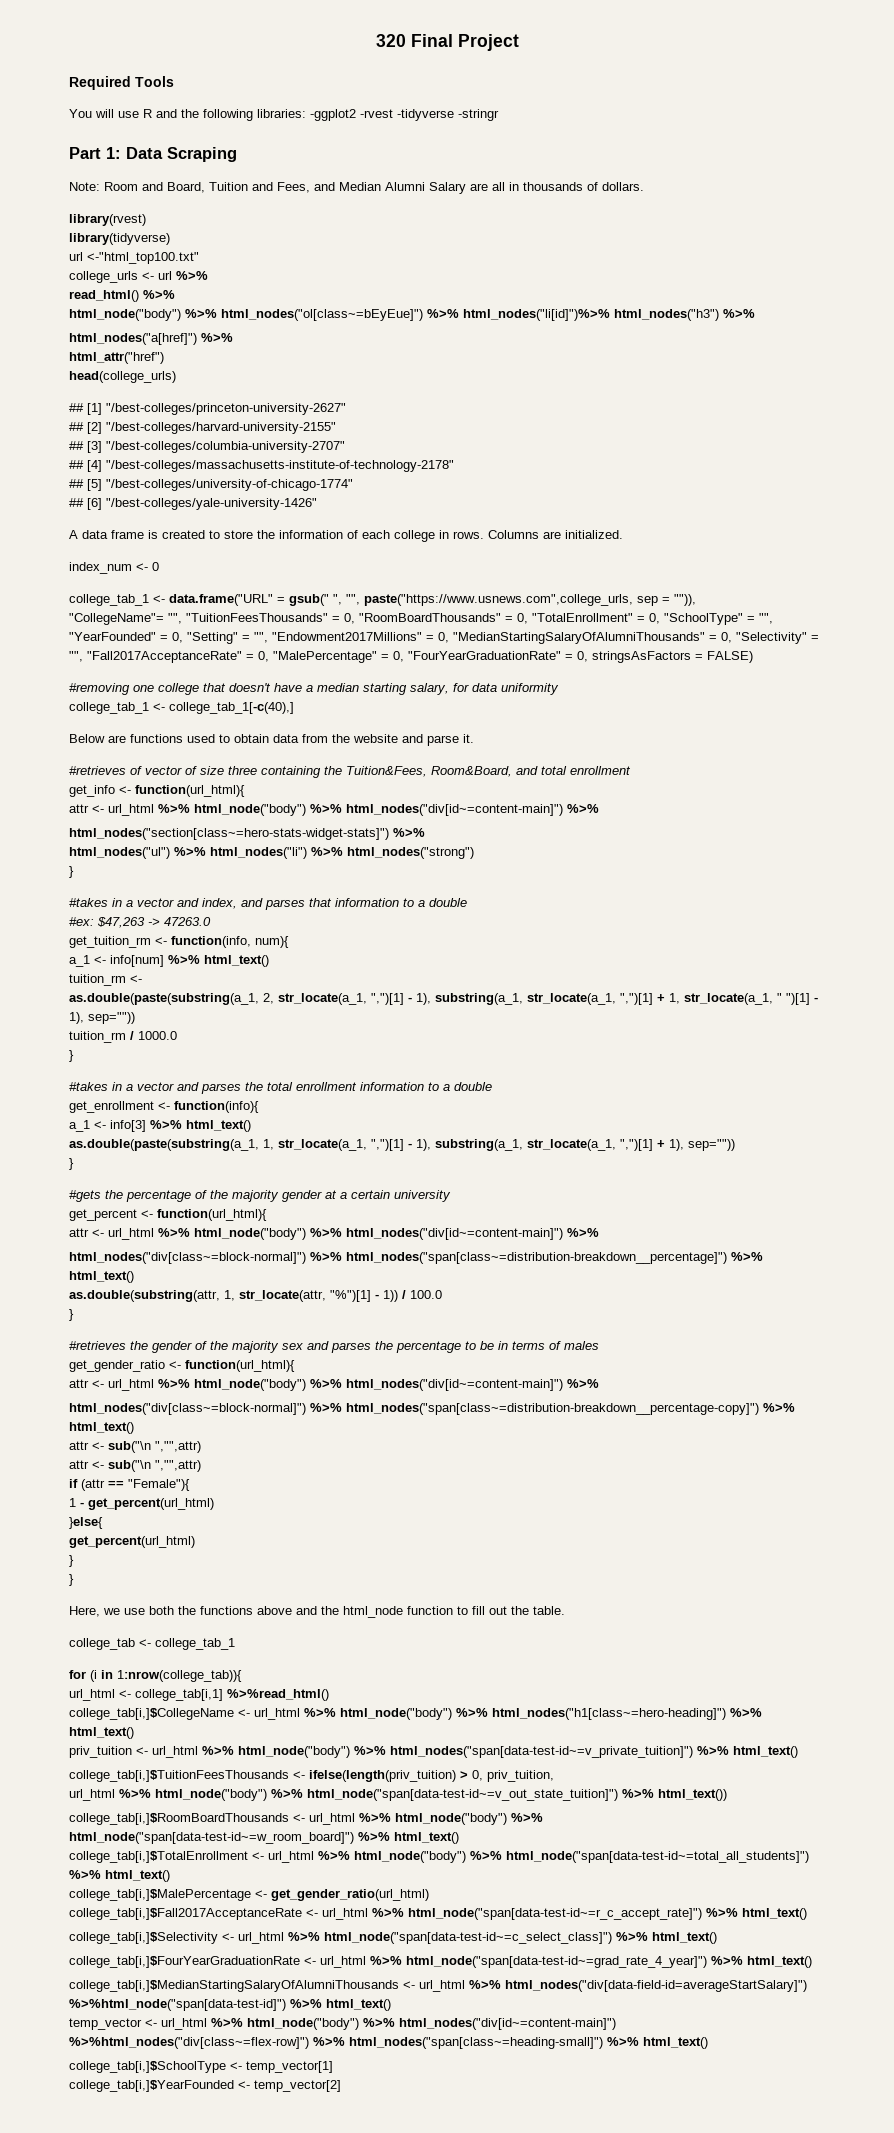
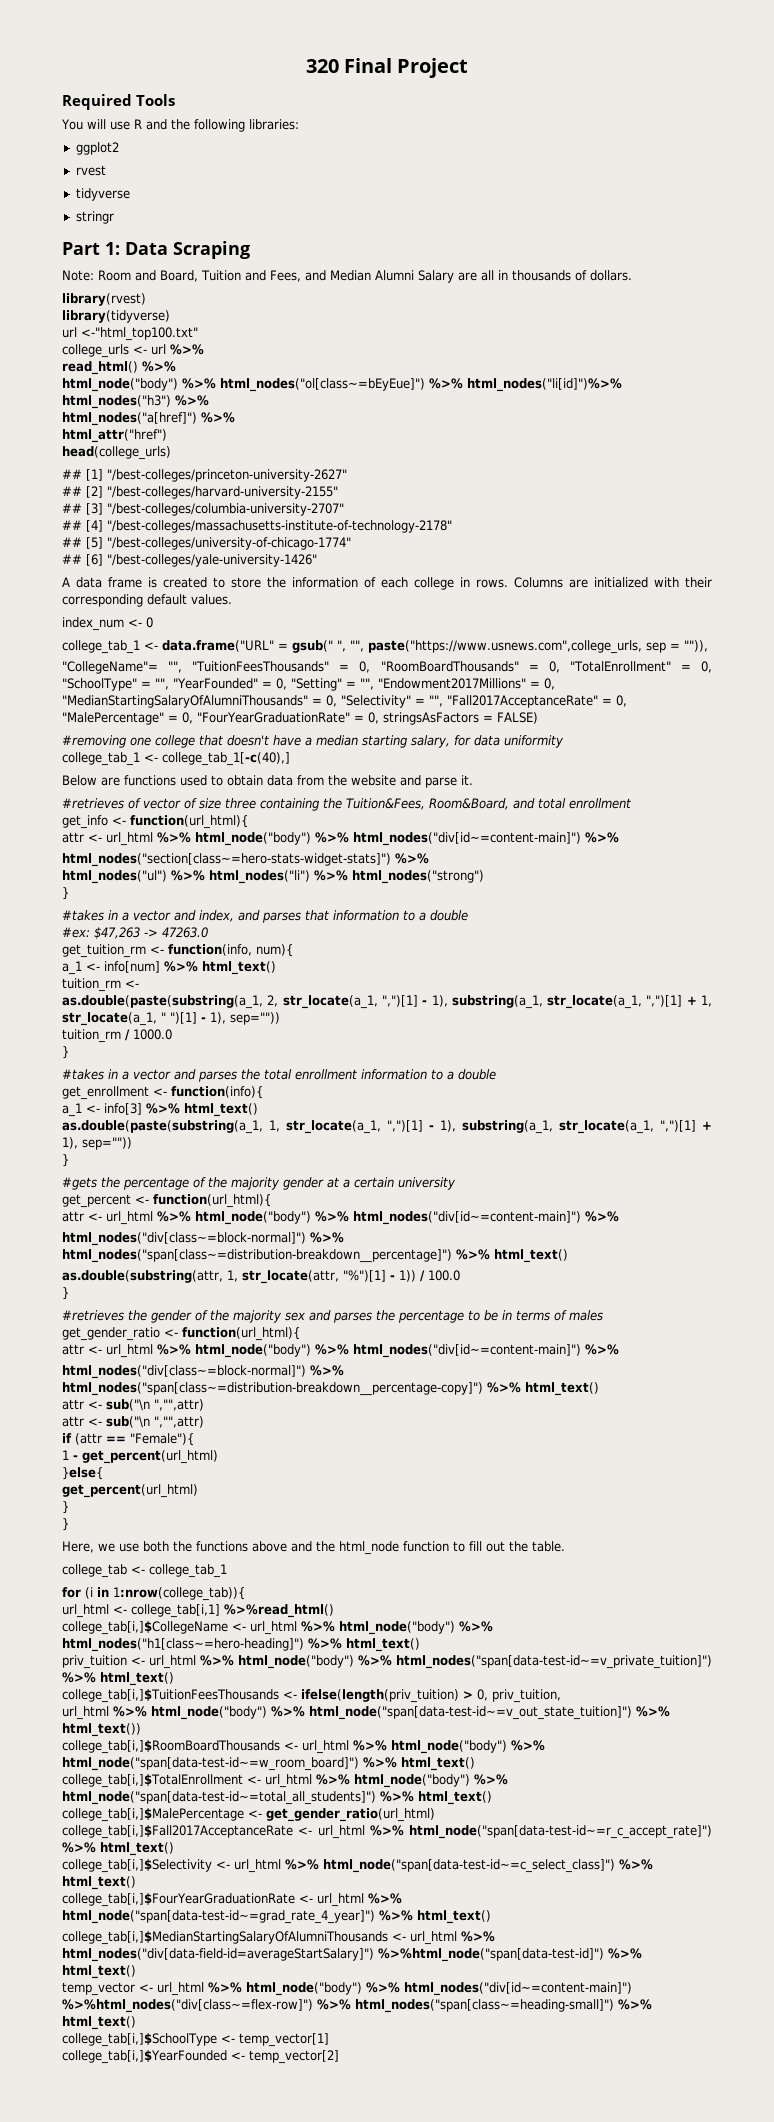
- You will use R and the following libraries: -ggplot2 -rvest -tidyverse -stringr
+ You will use R and the following libraries:
+ ggplot2
+ rvest
+ tidyverse
+ stringr
- Columns are initialized.
+ Columns are initialized with their corresponding default values.

